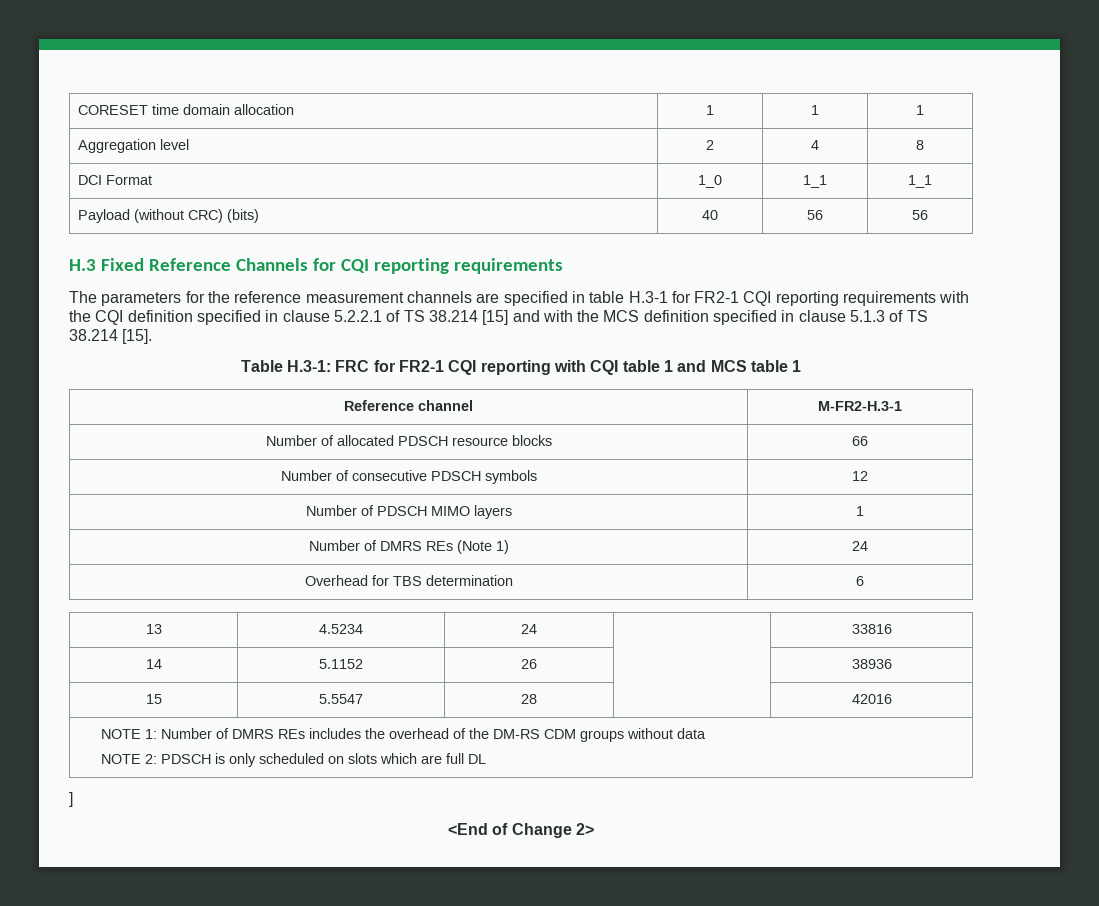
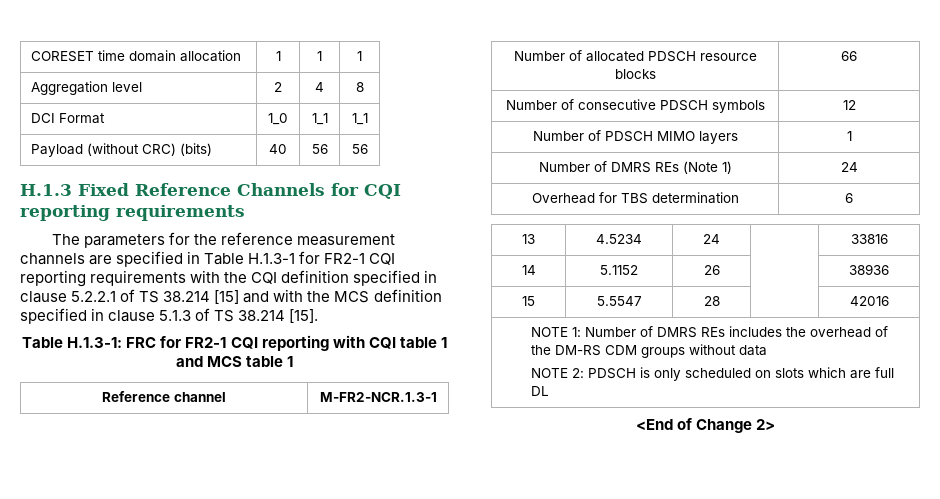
- H.3 Fixed Reference Channels for CQI reporting requirements
+ H.1.3 Fixed Reference Channels for CQI reporting requirements
- The parameters for the reference measurement channels are specified in table H.3-1 for FR2-1 CQI reporting requirements with the CQI definition specified in clause 5.2.2.1 of TS 38.214 [15] and with the MCS definition specified in clause 5.1.3 of TS 38.214 [15].
+ The parameters for the reference measurement channels are specified in Table H.1.3-1 for FR2-1 CQI reporting requirements with the CQI definition specified in clause 5.2.2.1 of TS 38.214 [15] and with the MCS definition specified in clause 5.1.3 of TS 38.214 [15].
- Table H.3-1: FRC for FR2-1 CQI reporting with CQI table 1 and MCS table 1
+ Table H.1.3-1: FRC for FR2-1 CQI reporting with CQI table 1 and MCS table 1
- Reference channel | M-FR2-H.3-1
+ Reference channel | M-FR2-NCR.1.3-1
- ]

